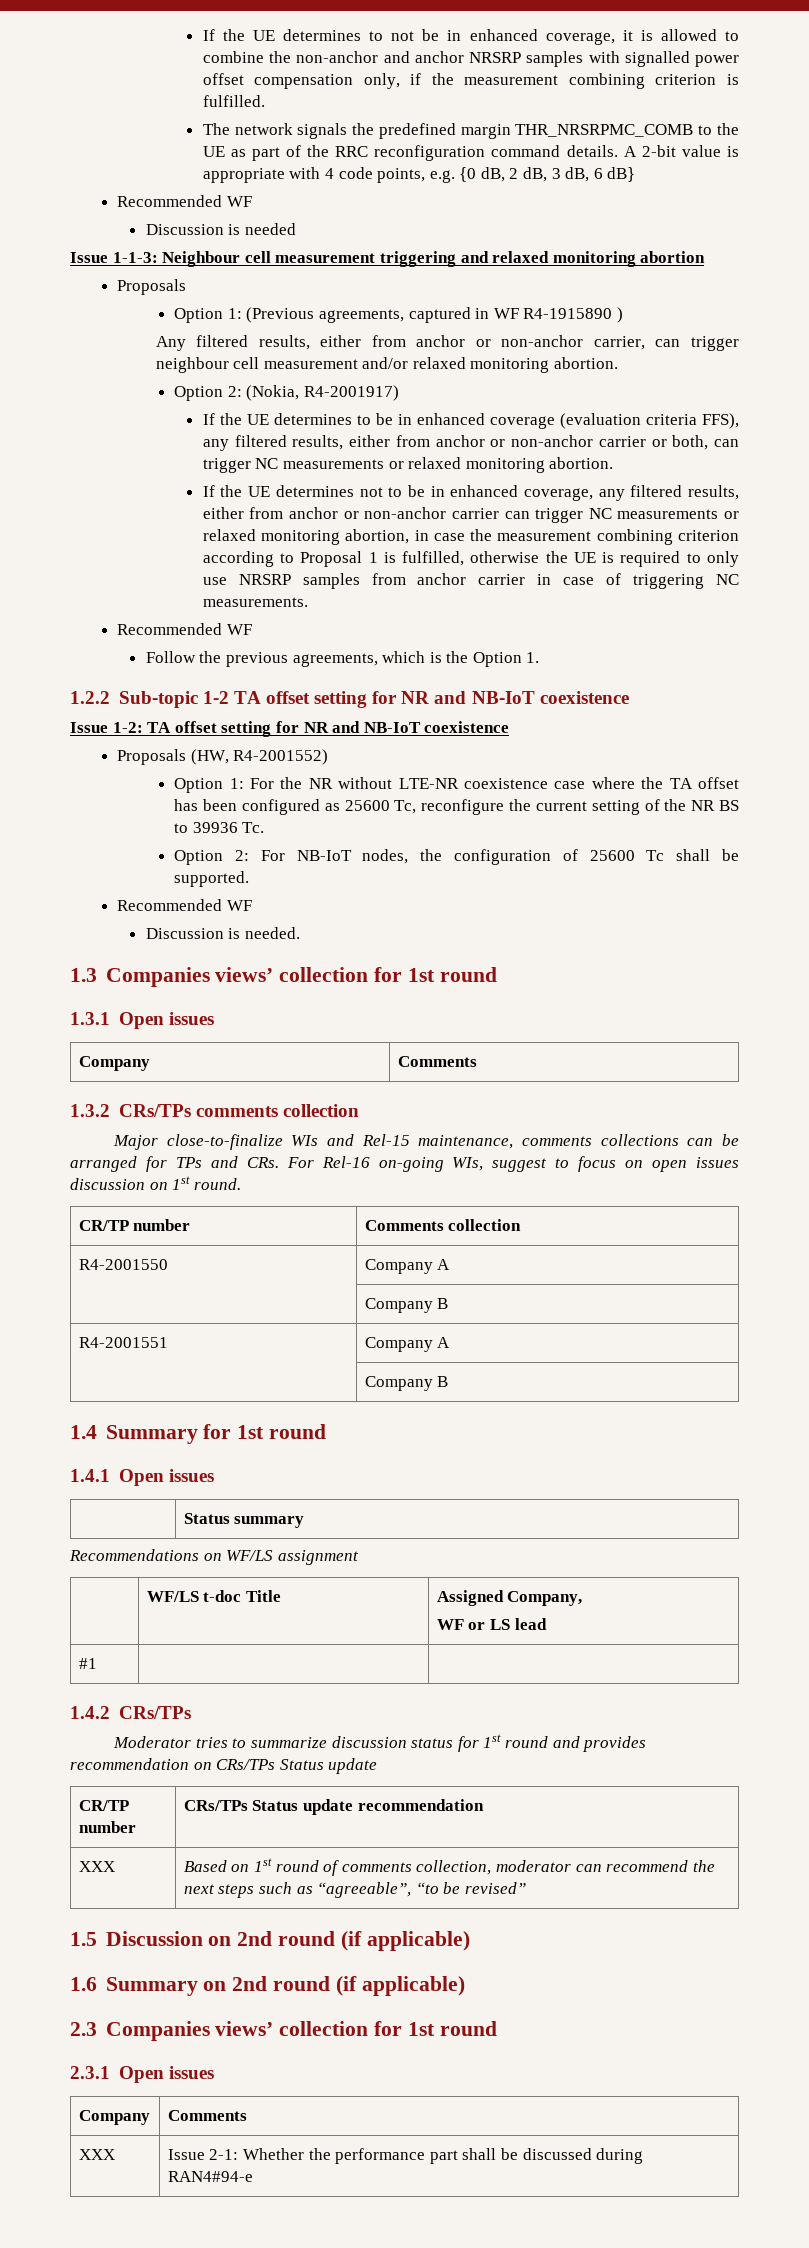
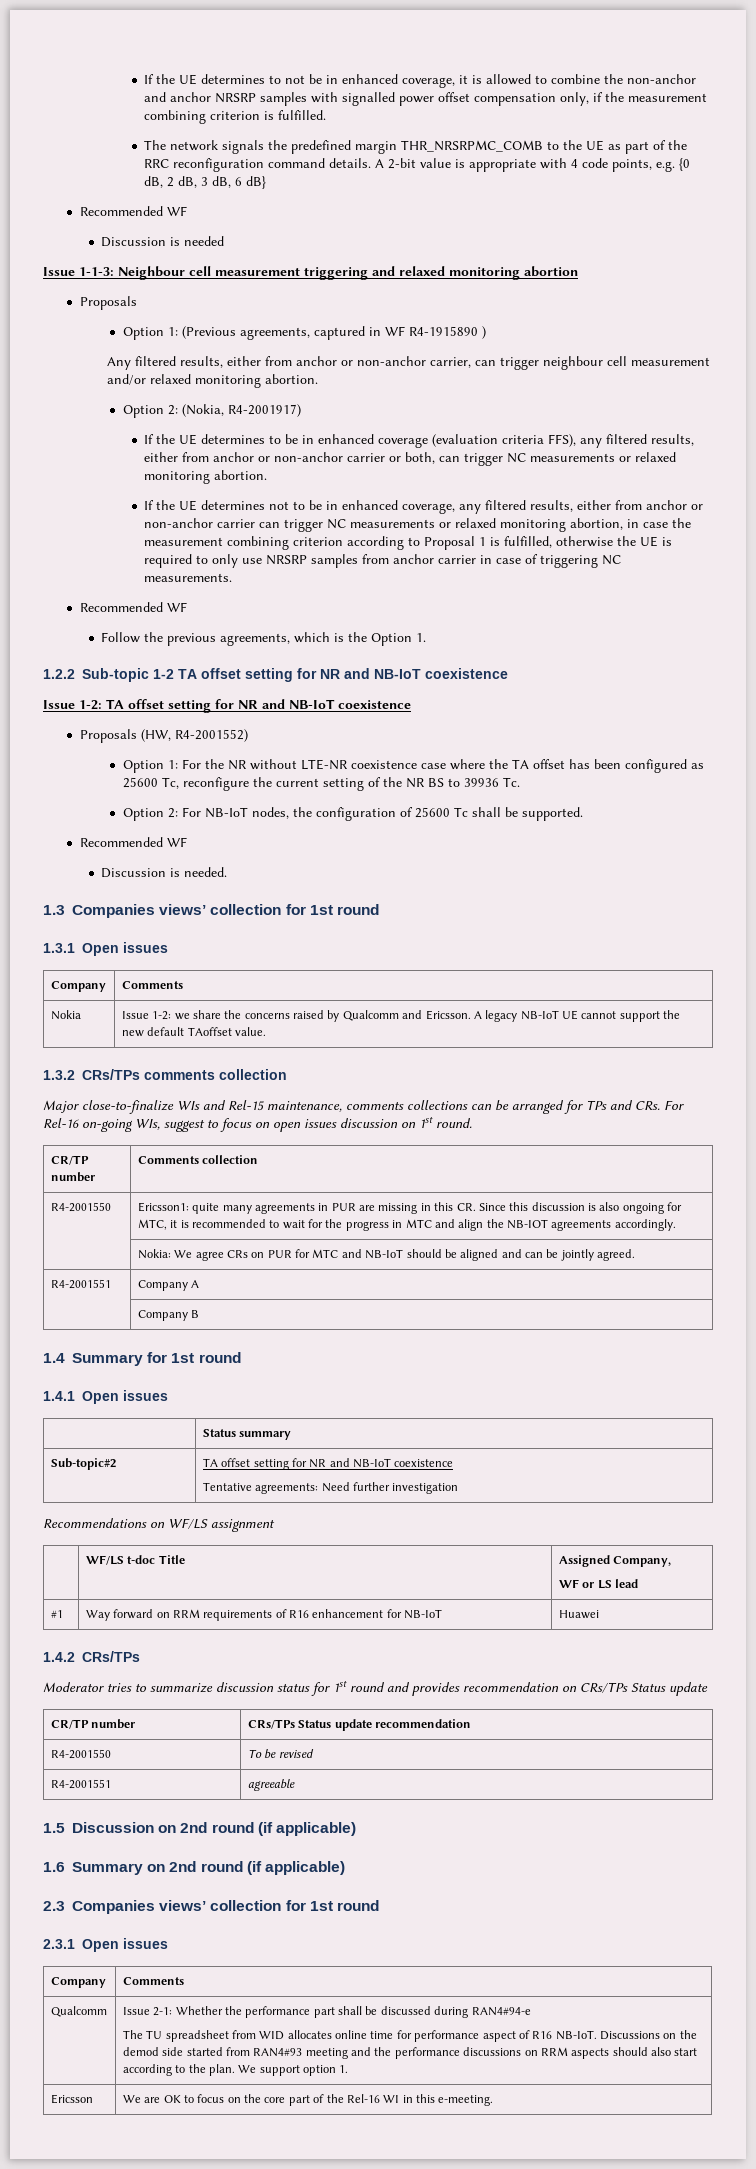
+ Nokia | Issue 1-2: we share the concerns raised by Qualcomm and Ericsson. A legacy NB-IoT UE cannot support the new default TAoffset value.
- R4-2001550 | Company A
- | Company B
+ R4-2001550 | Ericsson1: quite many agreements in PUR are missing in this CR. Since this discussion is also ongoing for MTC, it is recommended to wait for the progress in MTC and align the NB-IOT agreements accordingly.
+ | Nokia: We agree CRs on PUR for MTC and NB-IoT should be aligned and can be jointly agreed.
+ Sub-topic#2 | TA offset setting for NR and NB-IoT coexistence
+ Tentative agreements: Need further investigation
- #1 | |
+ #1 | Way forward on RRM requirements of R16 enhancement for NB-IoT | Huawei
- XXX | Based on 1st round of comments collection, moderator can recommend the next steps such as “agreeable”, “to be revised”
+ R4-2001550 | To be revised
+ R4-2001551 | agreeable
  2.3.1 Open issues
  Company | Comments
- XXX
+ Qualcomm
+ The TU spreadsheet from WID allocates online time for performance aspect of R16 NB-IoT. Discussions on the demod side started from RAN4#93 meeting and the performance discussions on RRM aspects should also start according to the plan. We support option 1.
+ Ericsson | We are OK to focus on the core part of the Rel-16 WI in this e-meeting.

